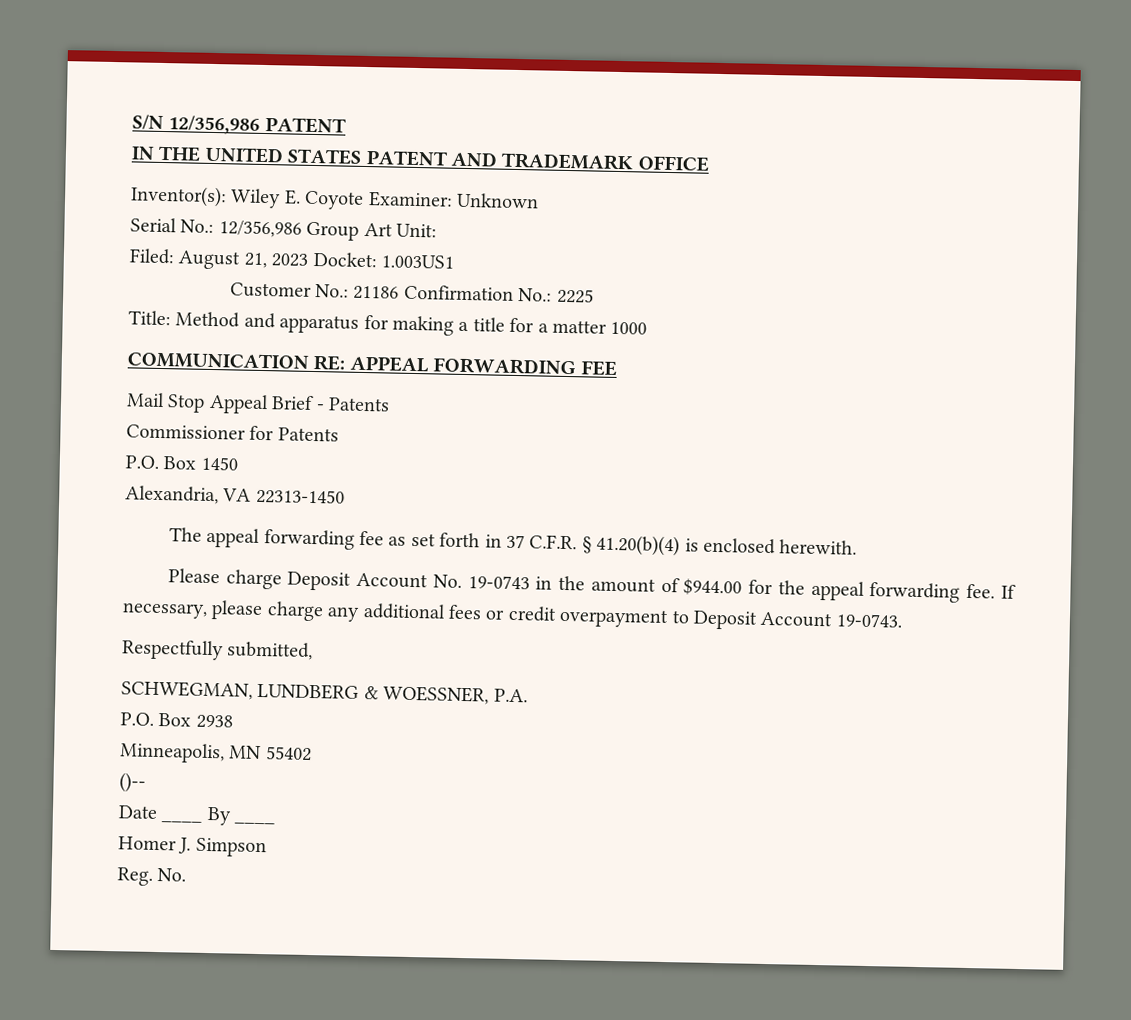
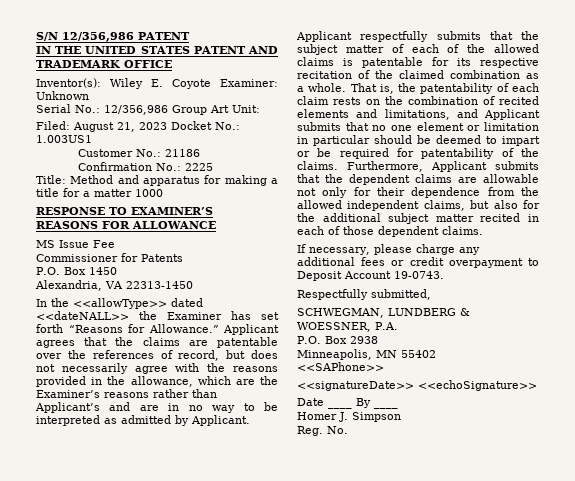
- Filed: August 21, 2023 Docket: 1.003US1
+ Filed: August 21, 2023 Docket No.: 1.003US1
- COMMUNICATION RE: APPEAL FORWARDING FEE
- Mail Stop Appeal Brief - Patents
+ RESPONSE TO EXAMINER’S REASONS FOR ALLOWANCE
+ MS Issue Fee
- The appeal forwarding fee as set forth in 37 C.F.R. § 41.20(b)(4) is enclosed herewith.
- Please charge Deposit Account No. 19-0743 in the amount of $944.00 for the appeal forwarding fee. If necessary, please charge any additional fees or credit overpayment to Deposit Account 19-0743.
+ In the <<allowType>> dated <<dateNALL>> the Examiner has set forth “Reasons for Allowance.” Applicant agrees that the claims are patentable over the references of record, but does not necessarily agree with the reasons provided in the allowance, which are the Examiner’s reasons rather than Applicant’s and are in no way to be interpreted as admitted by Applicant. Applicant respectfully submits that the subject matter of each of the allowed claims is patentable for its respective recitation of the claimed combination as a whole. That is, the patentability of each claim rests on the combination of recited elements and limitations, and Applicant submits that no one element or limitation in particular should be deemed to impart or be required for patentability of the claims. Furthermore, Applicant submits that the dependent claims are allowable not only for their dependence from the allowed independent claims, but also for the additional subject matter recited in each of those dependent claims.
+ If necessary, please charge any additional fees or credit overpayment to Deposit Account 19-0743.
- ()--
+ <<SAPhone>>
+ <<signatureDate>> <<echoSignature>>

